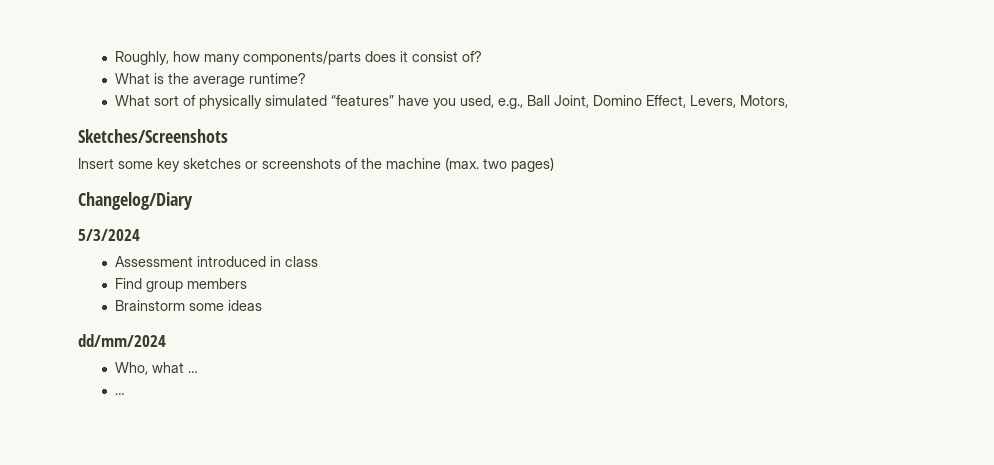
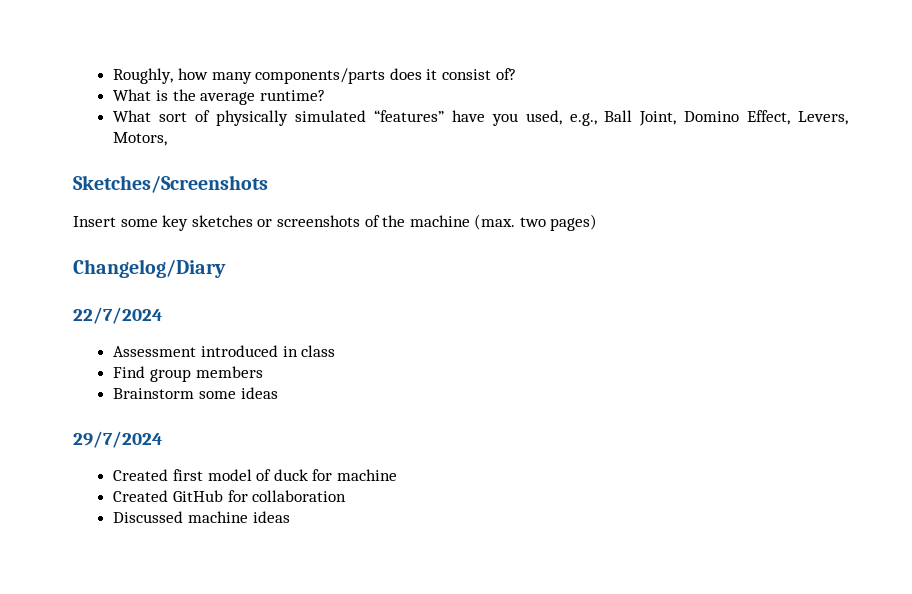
- 5/3/2024
+ 22/7/2024
- dd/mm/2024
- Who, what …
- …
+ 29/7/2024
+ Created first model of duck for machine
+ Created GitHub for collaboration
+ Discussed machine ideas

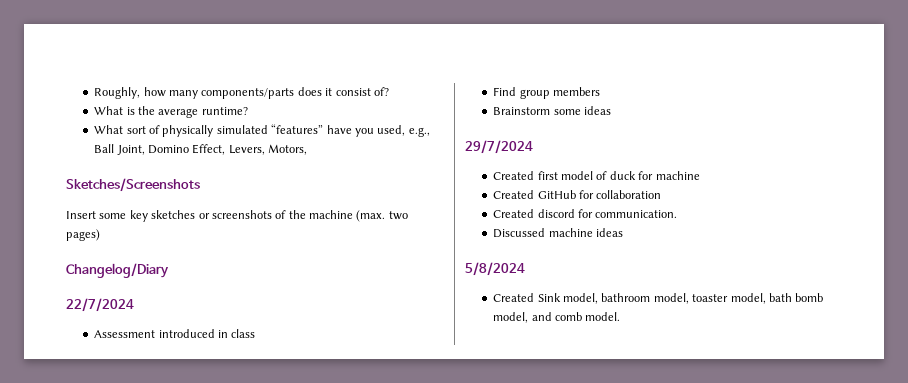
+ Created discord for communication.
+ 5/8/2024
+ Created Sink model, bathroom model, toaster model, bath bomb model, and comb model.

